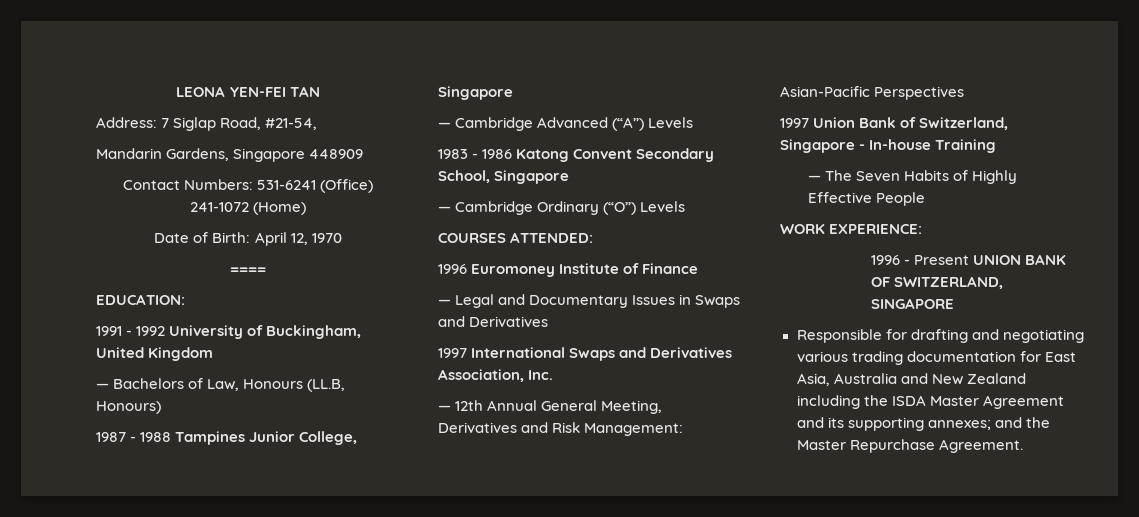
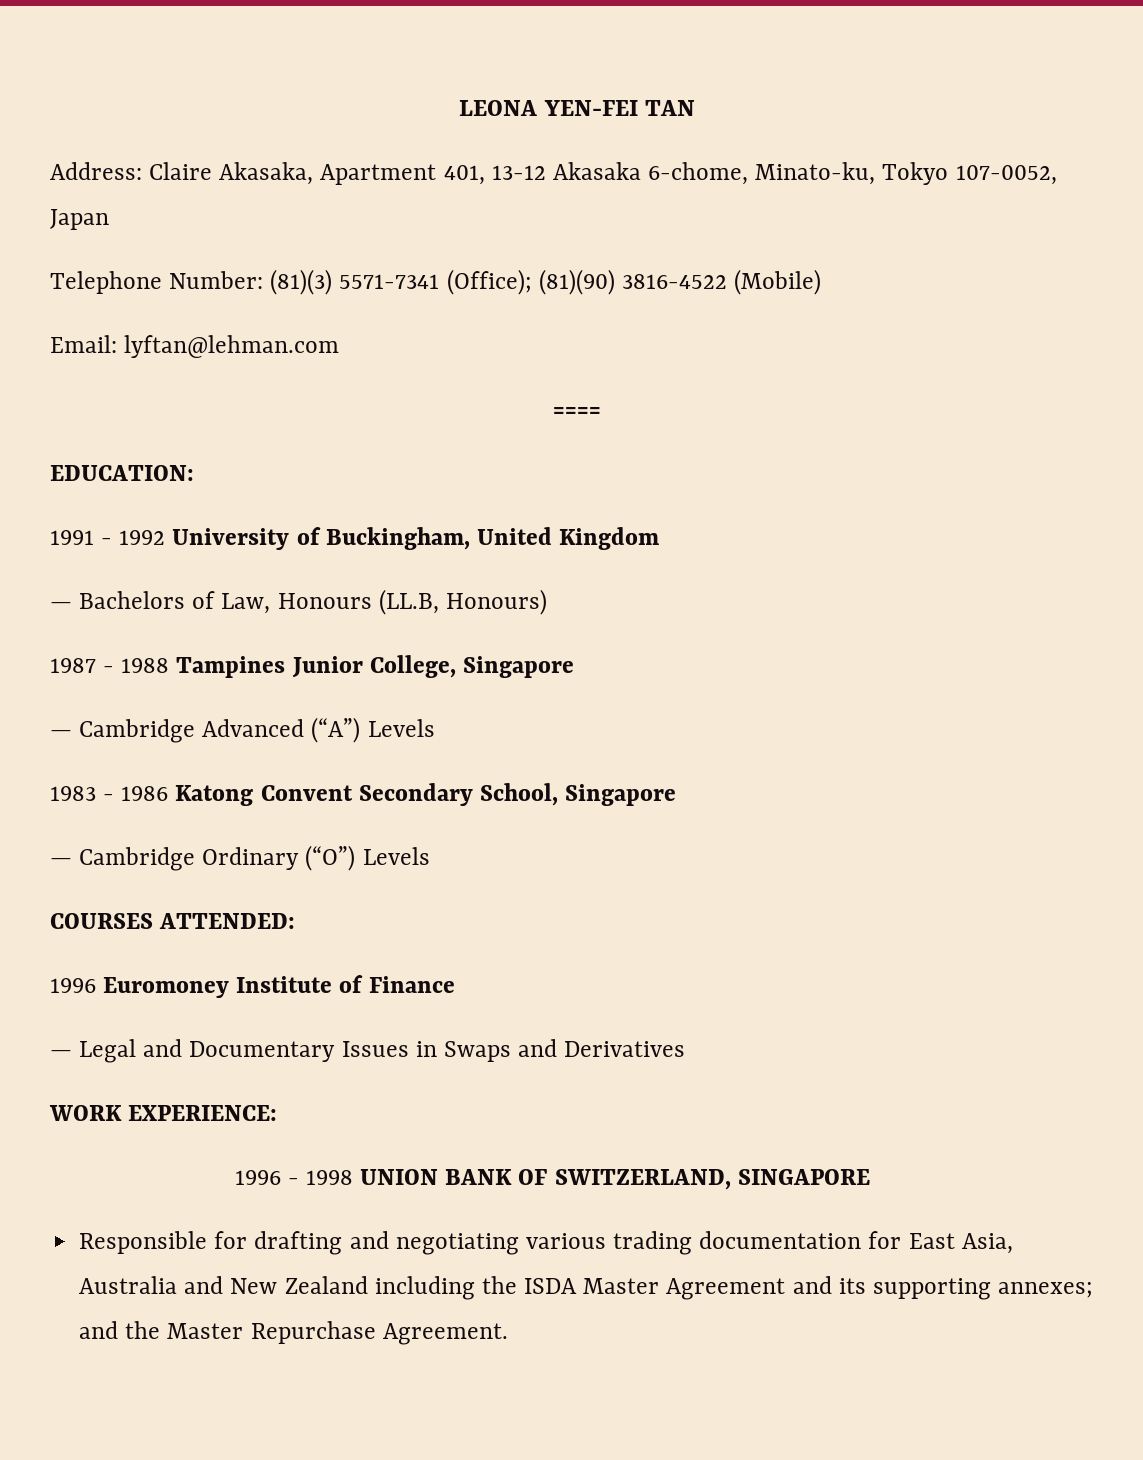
- Address: 7 Siglap Road, #21-54,
- Mandarin Gardens, Singapore 448909
- Contact Numbers: 531-6241 (Office) 241-1072 (Home)
- Date of Birth: April 12, 1970
+ Address: Claire Akasaka, Apartment 401, 13-12 Akasaka 6-chome, Minato-ku, Tokyo 107-0052, Japan
+ Telephone Number: (81)(3) 5571-7341 (Office); (81)(90) 3816-4522 (Mobile)
+ Email: lyftan@lehman.com
- 1997 International Swaps and Derivatives Association, Inc.
- — 12th Annual General Meeting, Derivatives and Risk Management: Asian-Pacific Perspectives
- 1997 Union Bank of Switzerland, Singapore - In-house Training
- — The Seven Habits of Highly Effective People
- 1996 - Present UNION BANK OF SWITZERLAND, SINGAPORE
+ 1996 - 1998 UNION BANK OF SWITZERLAND, SINGAPORE

